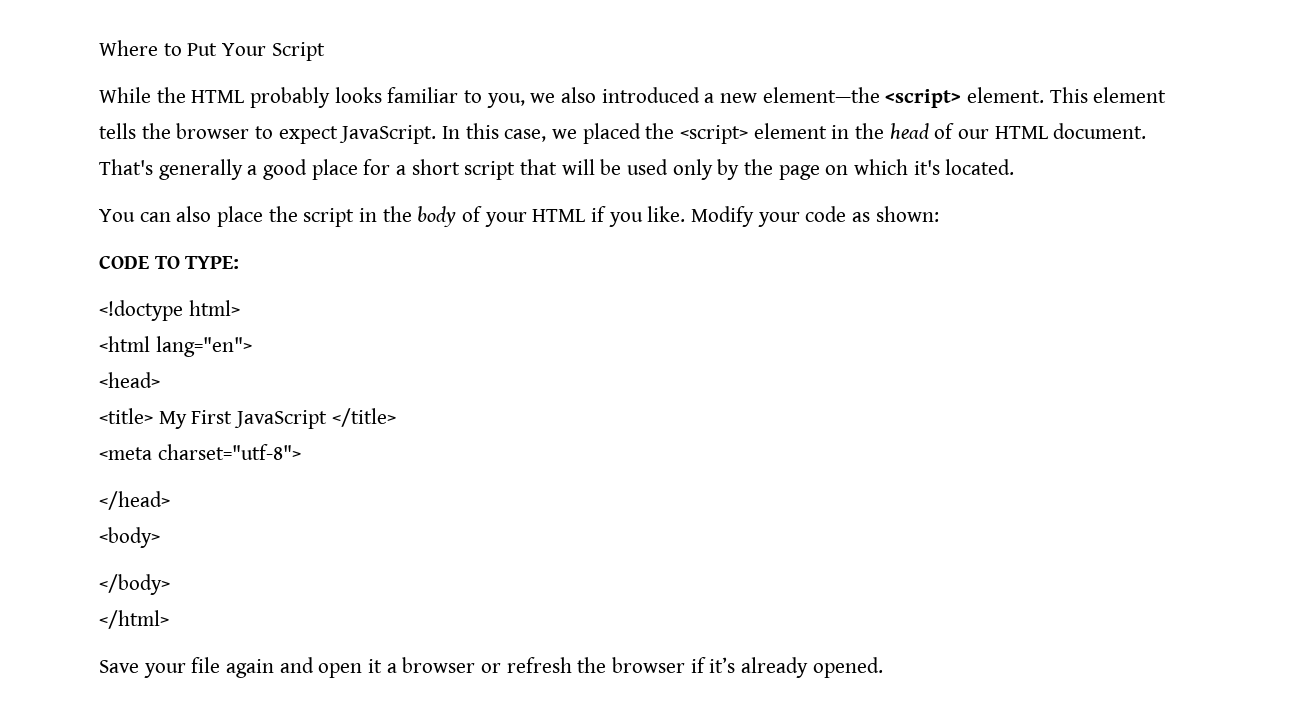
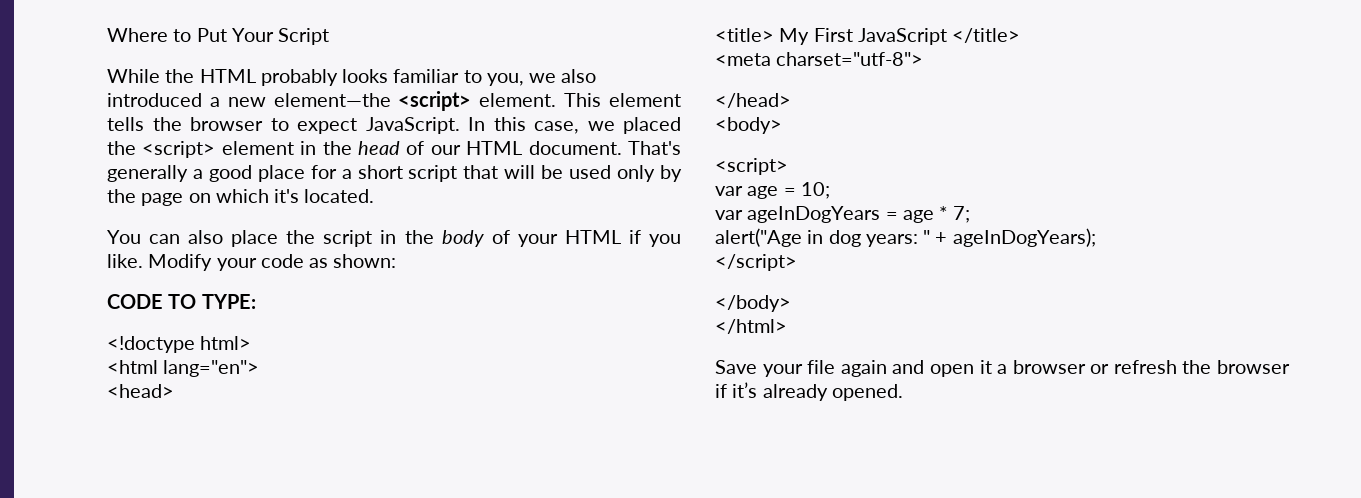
  <body>
+ <script>
+ var age = 10;
+ var ageInDogYears = age * 7;
+ alert("Age in dog years: " + ageInDogYears);
+ </script>

